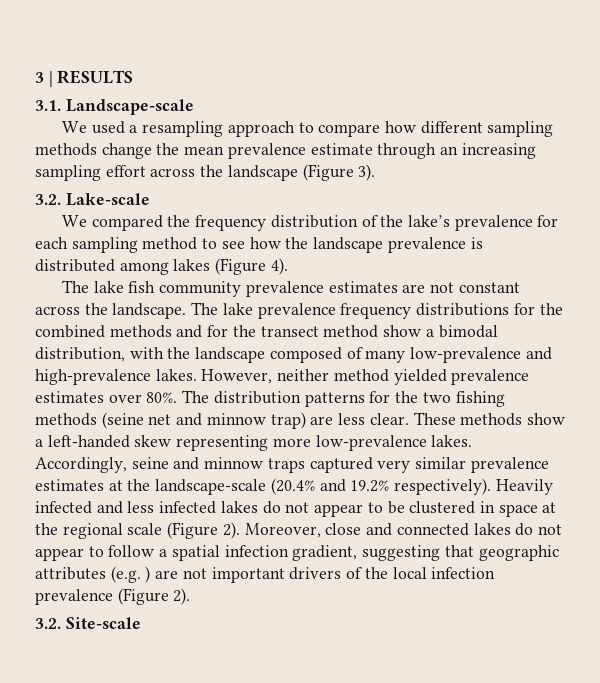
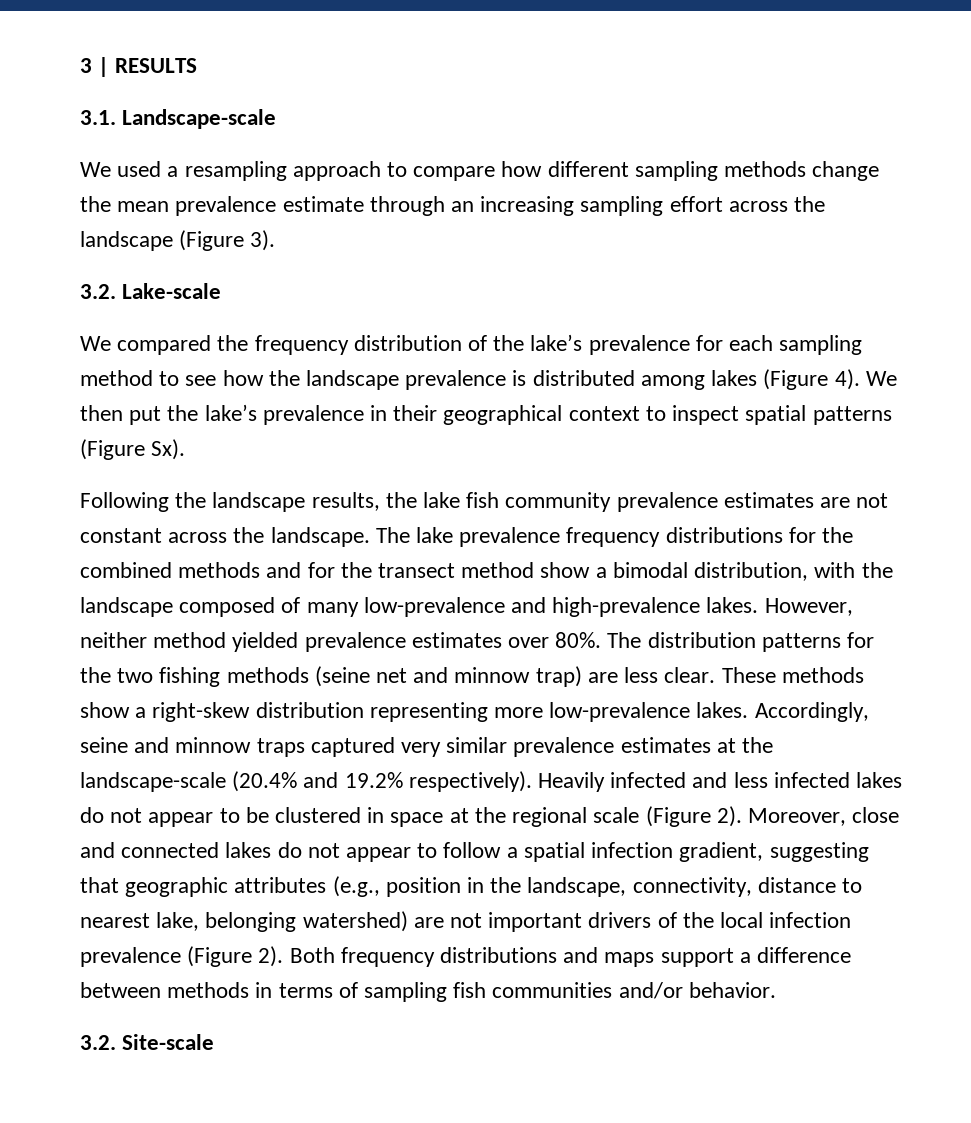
- We compared the frequency distribution of the lake’s prevalence for each sampling method to see how the landscape prevalence is distributed among lakes (Figure 4).
- The lake fish community prevalence estimates are not constant across the landscape.
+ We compared the frequency distribution of the lake’s prevalence for each sampling method to see how the landscape prevalence is distributed among lakes (Figure 4). We then put the lake’s prevalence in their geographical context to inspect spatial patterns (Figure Sx).
+ Following the landscape results, the lake fish community prevalence estimates are not constant across the landscape.
- These methods show a left-handed skew representing more low-prevalence lakes.
+ These methods show a right-skew distribution representing more low-prevalence lakes.
- Moreover, close and connected lakes do not appear to follow a spatial infection gradient, suggesting that geographic attributes (e.g. ) are not important drivers of the local infection prevalence (Figure 2).
+ Moreover, close and connected lakes do not appear to follow a spatial infection gradient, suggesting that geographic attributes (e.g., position in the landscape, connectivity, distance to nearest lake, belonging watershed) are not important drivers of the local infection prevalence (Figure 2). Both frequency distributions and maps support a difference between methods in terms of sampling fish communities and/or behavior.

